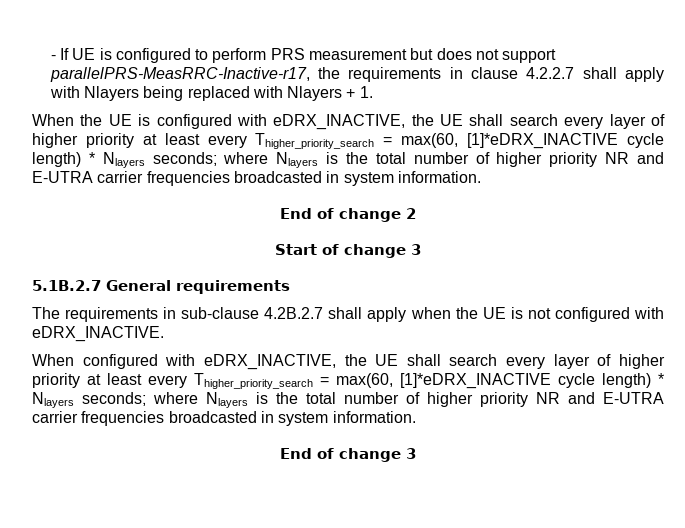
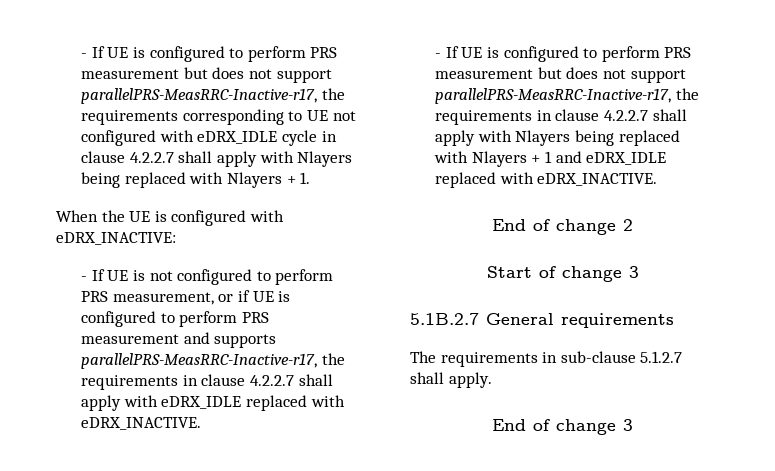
- - If UE is configured to perform PRS measurement but does not support parallelPRS-MeasRRC-Inactive-r17, the requirements in clause 4.2.2.7 shall apply with Nlayers being replaced with Nlayers + 1.
- When the UE is configured with eDRX_INACTIVE, the UE shall search every layer of higher priority at least every Thigher_priority_search = max(60, [1]*eDRX_INACTIVE cycle length) * Nlayers seconds; where Nlayers is the total number of higher priority NR and E-UTRA carrier frequencies broadcasted in system information.
+ - If UE is configured to perform PRS measurement but does not support parallelPRS-MeasRRC-Inactive-r17, the requirements corresponding to UE not configured with eDRX_IDLE cycle in clause 4.2.2.7 shall apply with Nlayers being replaced with Nlayers + 1.
+ When the UE is configured with eDRX_INACTIVE:
+ - If UE is not configured to perform PRS measurement, or if UE is configured to perform PRS measurement and supports parallelPRS-MeasRRC-Inactive-r17, the requirements in clause 4.2.2.7 shall apply with eDRX_IDLE replaced with eDRX_INACTIVE.
+ - If UE is configured to perform PRS measurement but does not support parallelPRS-MeasRRC-Inactive-r17, the requirements in clause 4.2.2.7 shall apply with Nlayers being replaced with Nlayers + 1 and eDRX_IDLE replaced with eDRX_INACTIVE.
- The requirements in sub-clause 4.2B.2.7 shall apply when the UE is not configured with eDRX_INACTIVE.
- When configured with eDRX_INACTIVE, the UE shall search every layer of higher priority at least every Thigher_priority_search = max(60, [1]*eDRX_INACTIVE cycle length) * Nlayers seconds; where Nlayers is the total number of higher priority NR and E-UTRA carrier frequencies broadcasted in system information.
+ The requirements in sub-clause 5.1.2.7 shall apply.

